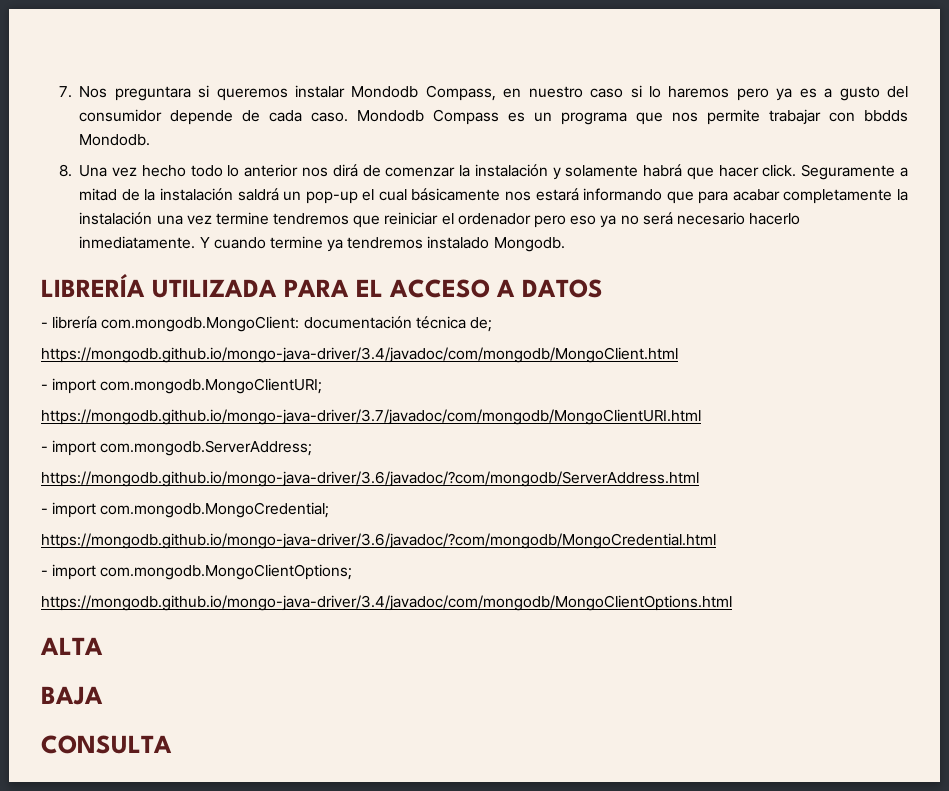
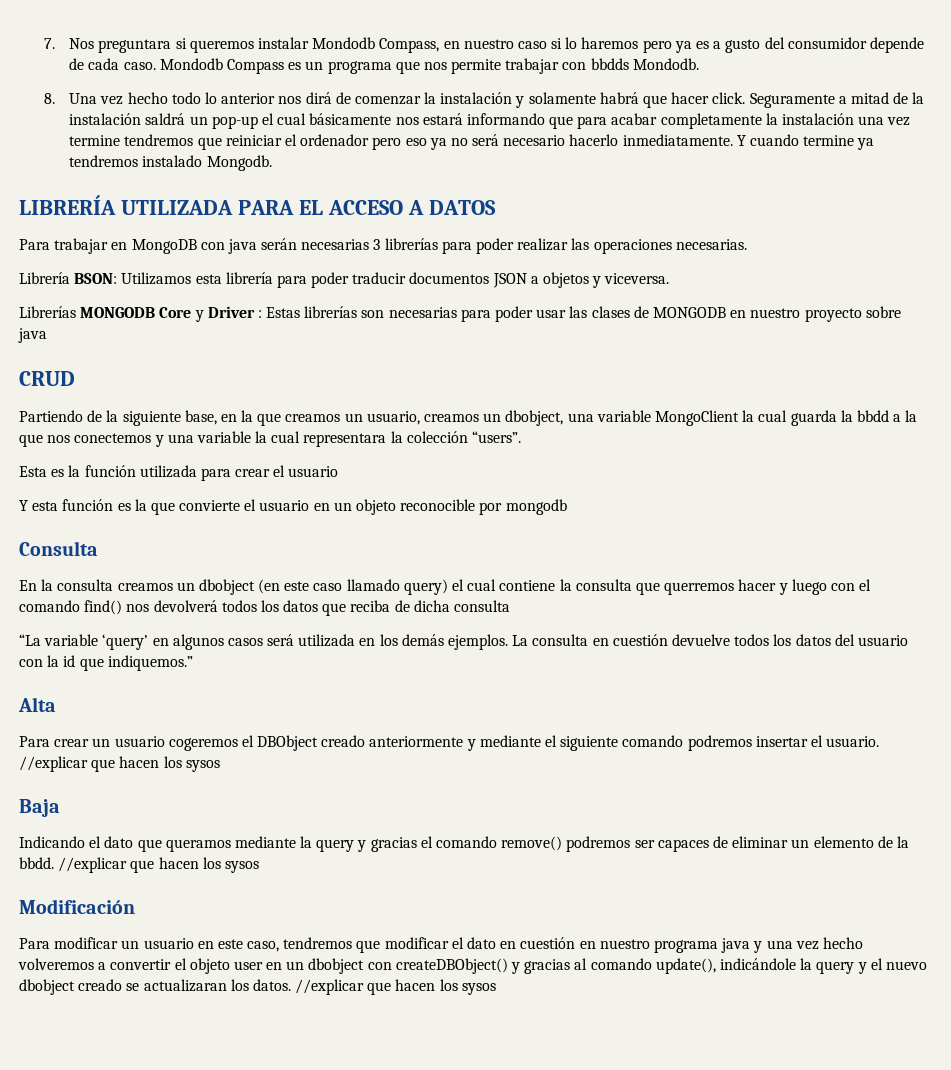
- - librería com.mongodb.MongoClient: documentación técnica de;
- https://mongodb.github.io/mongo-java-driver/3.4/javadoc/com/mongodb/MongoClient.html
- - import com.mongodb.MongoClientURI;
- https://mongodb.github.io/mongo-java-driver/3.7/javadoc/com/mongodb/MongoClientURI.html
- - import com.mongodb.ServerAddress;
- https://mongodb.github.io/mongo-java-driver/3.6/javadoc/?com/mongodb/ServerAddress.html
- - import com.mongodb.MongoCredential;
- https://mongodb.github.io/mongo-java-driver/3.6/javadoc/?com/mongodb/MongoCredential.html
- - import com.mongodb.MongoClientOptions;
- https://mongodb.github.io/mongo-java-driver/3.4/javadoc/com/mongodb/MongoClientOptions.html
- ALTA
- BAJA
- CONSULTA
+ Para trabajar en MongoDB con java serán necesarias 3 librerías para poder realizar las operaciones necesarias.
+ Librería BSON: Utilizamos esta librería para poder traducir documentos JSON a objetos y viceversa.
+ Librerías MONGODB Core y Driver : Estas librerías son necesarias para poder usar las clases de MONGODB en nuestro proyecto sobre java
+ CRUD
+ Partiendo de la siguiente base, en la que creamos un usuario, creamos un dbobject, una variable MongoClient la cual guarda la bbdd a la que nos conectemos y una variable la cual representara la colección “users”.
+ Esta es la función utilizada para crear el usuario
+ Y esta función es la que convierte el usuario en un objeto reconocible por mongodb
+ Consulta
+ En la consulta creamos un dbobject (en este caso llamado query) el cual contiene la consulta que querremos hacer y luego con el comando find() nos devolverá todos los datos que reciba de dicha consulta
+ “La variable ‘query’ en algunos casos será utilizada en los demás ejemplos. La consulta en cuestión devuelve todos los datos del usuario con la id que indiquemos.”
+ Alta
+ Para crear un usuario cogeremos el DBObject creado anteriormente y mediante el siguiente comando podremos insertar el usuario. //explicar que hacen los sysos
+ Baja
+ Indicando el dato que queramos mediante la query y gracias el comando remove() podremos ser capaces de eliminar un elemento de la bbdd. //explicar que hacen los sysos
+ Modificación
+ Para modificar un usuario en este caso, tendremos que modificar el dato en cuestión en nuestro programa java y una vez hecho volveremos a convertir el objeto user en un dbobject con createDBObject() y gracias al comando update(), indicándole la query y el nuevo dbobject creado se actualizaran los datos. //explicar que hacen los sysos

